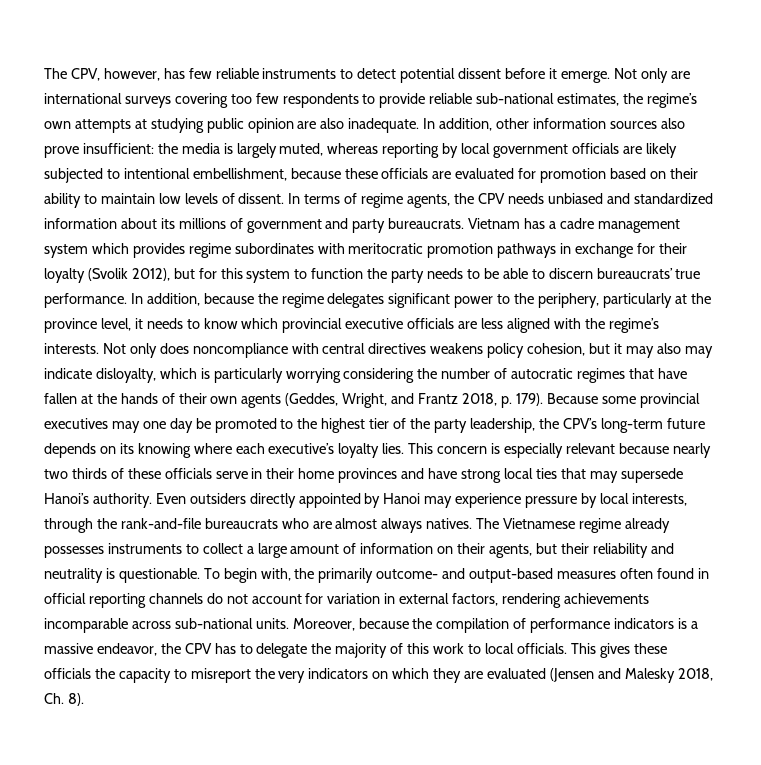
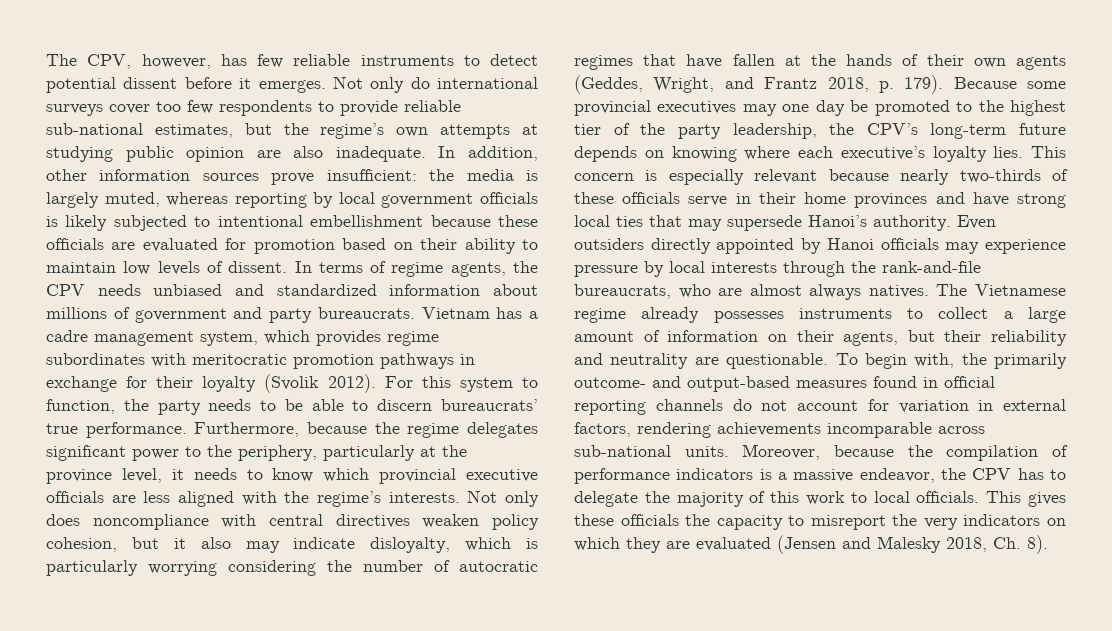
- The CPV, however, has few reliable instruments to detect potential dissent before it emerge. Not only are international surveys covering too few respondents to provide reliable sub-national estimates, the regime’s own attempts at studying public opinion are also inadequate.
+ The CPV, however, has few reliable instruments to detect potential dissent before it emerges. Not only do international surveys cover too few respondents to provide reliable sub-national estimates, but the regime’s own attempts at studying public opinion are also inadequate.
- In addition, other information sources also prove insufficient: the media is largely muted, whereas reporting by local government officials are likely subjected to intentional embellishment, because these officials are evaluated for promotion based on their ability to maintain low levels of dissent.
+ In addition, other information sources prove insufficient: the media is largely muted, whereas reporting by local government officials is likely subjected to intentional embellishment because these officials are evaluated for promotion based on their ability to maintain low levels of dissent.
- In terms of regime agents, the CPV needs unbiased and standardized information about its millions of government and party bureaucrats.
+ In terms of regime agents, the CPV needs unbiased and standardized information about millions of government and party bureaucrats.
- Vietnam has a cadre management system which provides regime subordinates with meritocratic promotion pathways in exchange for their loyalty (Svolik 2012), but for this system to function the party needs to be able to discern bureaucrats’ true performance.
+ Vietnam has a cadre management system, which provides regime subordinates with meritocratic promotion pathways in exchange for their loyalty (Svolik 2012). For this system to function, the party needs to be able to discern bureaucrats’ true performance.
- In addition, because the regime delegates significant power to the periphery, particularly at the province level, it needs to know which provincial executive officials are less aligned with the regime’s interests.
+ Furthermore, because the regime delegates significant power to the periphery, particularly at the province level, it needs to know which provincial executive officials are less aligned with the regime’s interests.
- Not only does noncompliance with central directives weakens policy cohesion, but it may also may indicate disloyalty, which is particularly worrying considering the number of autocratic regimes that have fallen at the hands of their own agents (Geddes, Wright, and Frantz 2018, p. 179).
+ Not only does noncompliance with central directives weaken policy cohesion, but it also may indicate disloyalty, which is particularly worrying considering the number of autocratic regimes that have fallen at the hands of their own agents (Geddes, Wright, and Frantz 2018, p. 179).
- Because some provincial executives may one day be promoted to the highest tier of the party leadership, the CPV’s long-term future depends on its knowing where each executive’s loyalty lies.
+ Because some provincial executives may one day be promoted to the highest tier of the party leadership, the CPV’s long-term future depends on knowing where each executive’s loyalty lies.
- This concern is especially relevant because nearly two thirds of these officials serve in their home provinces and have strong local ties that may supersede Hanoi’s authority.
+ This concern is especially relevant because nearly two-thirds of these officials serve in their home provinces and have strong local ties that may supersede Hanoi’s authority.
- Even outsiders directly appointed by Hanoi may experience pressure by local interests, through the rank-and-file bureaucrats who are almost always natives.
+ Even outsiders directly appointed by Hanoi officials may experience pressure by local interests through the rank-and-file bureaucrats, who are almost always natives.
- The Vietnamese regime already possesses instruments to collect a large amount of information on their agents, but their reliability and neutrality is questionable.
+ The Vietnamese regime already possesses instruments to collect a large amount of information on their agents, but their reliability and neutrality are questionable.
- To begin with, the primarily outcome- and output-based measures often found in official reporting channels do not account for variation in external factors, rendering achievements incomparable across sub-national units.
+ To begin with, the primarily outcome- and output-based measures found in official reporting channels do not account for variation in external factors, rendering achievements incomparable across sub-national units.

